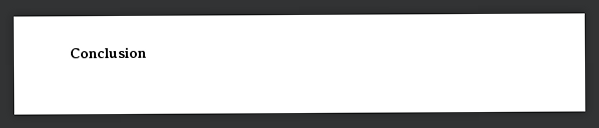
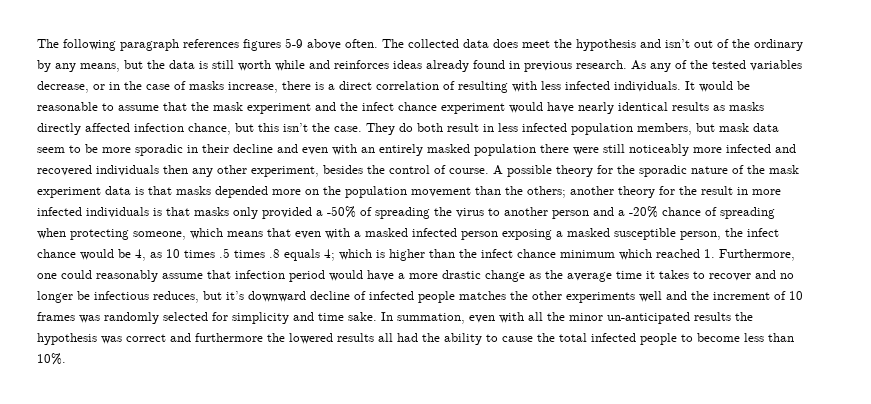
- Conclusion
+ The following paragraph references figures 5-9 above often. The collected data does meet the hypothesis and isn’t out of the ordinary by any means, but the data is still worth while and reinforces ideas already found in previous research. As any of the tested variables decrease, or in the case of masks increase, there is a direct correlation of resulting with less infected individuals. It would be reasonable to assume that the mask experiment and the infect chance experiment would have nearly identical results as masks directly affected infection chance, but this isn’t the case. They do both result in less infected population members, but mask data seem to be more sporadic in their decline and even with an entirely masked population there were still noticeably more infected and recovered individuals then any other experiment, besides the control of course. A possible theory for the sporadic nature of the mask experiment data is that masks depended more on the population movement than the others; another theory for the result in more infected individuals is that masks only provided a -50% of spreading the virus to another person and a -20% chance of spreading when protecting someone, which means that even with a masked infected person exposing a masked susceptible person, the infect chance would be 4, as 10 times .5 times .8 equals 4; which is higher than the infect chance minimum which reached 1. Furthermore, one could reasonably assume that infection period would have a more drastic change as the average time it takes to recover and no longer be infectious reduces, but it’s downward decline of infected people matches the other experiments well and the increment of 10 frames was randomly selected for simplicity and time sake. In summation, even with all the minor un-anticipated results the hypothesis was correct and furthermore the lowered results all had the ability to cause the total infected people to become less than 10%.

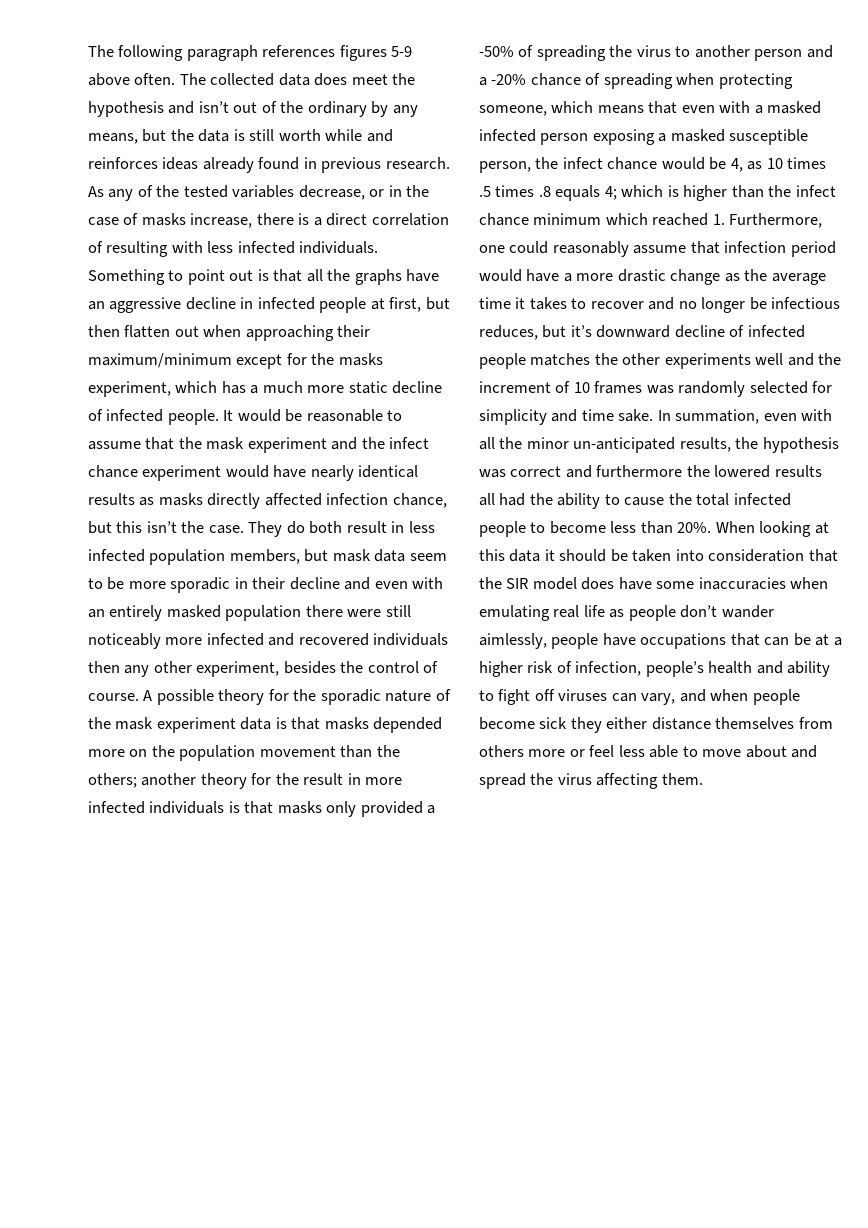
+ Something to point out is that all the graphs have an aggressive decline in infected people at first, but then flatten out when approaching their maximum/minimum except for the masks experiment, which has a much more static decline of infected people.
- In summation, even with all the minor un-anticipated results the hypothesis was correct and furthermore the lowered results all had the ability to cause the total infected people to become less than 10%.
+ In summation, even with all the minor un-anticipated results, the hypothesis was correct and furthermore the lowered results all had the ability to cause the total infected people to become less than 20%. When looking at this data it should be taken into consideration that the SIR model does have some inaccuracies when emulating real life as people don’t wander aimlessly, people have occupations that can be at a higher risk of infection, people’s health and ability to fight off viruses can vary, and when people become sick they either distance themselves from others more or feel less able to move about and spread the virus affecting them.

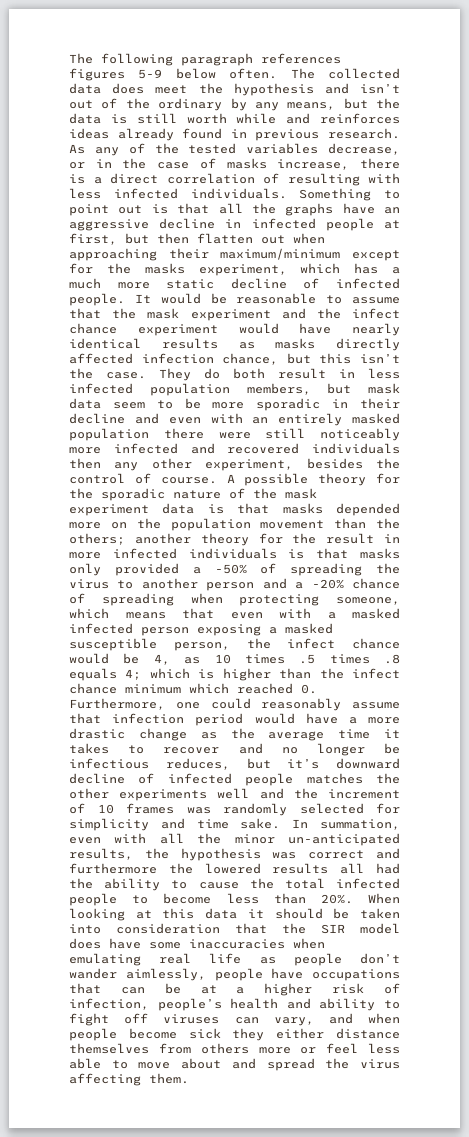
- The following paragraph references figures 5-9 above often.
+ The following paragraph references figures 5-9 below often.
- which is higher than the infect chance minimum which reached 1. Furthermore, one could reasonably assume that infection period would have a more drastic change as the average time it takes to recover and no longer be infectious reduces, but it’s downward decline of infected people matches the other experiments well and the increment of 10 frames was randomly selected for simplicity and time sake.
+ which is higher than the infect chance minimum which reached 0. Furthermore, one could reasonably assume that infection period would have a more drastic change as the average time it takes to recover and no longer be infectious reduces, but it’s downward decline of infected people matches the other experiments well and the increment of 10 frames was randomly selected for simplicity and time sake.

